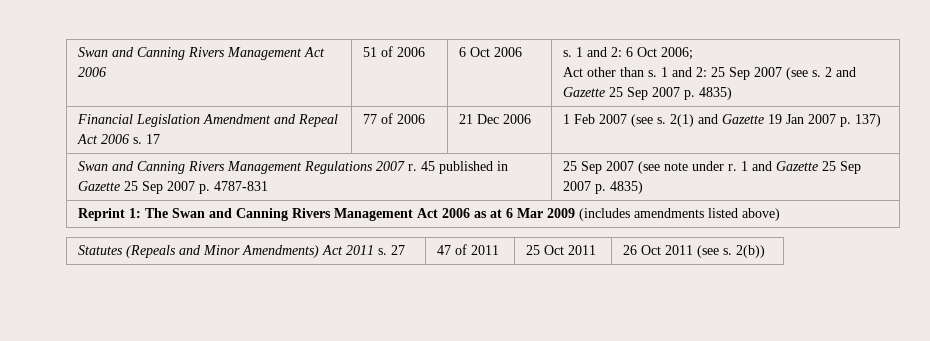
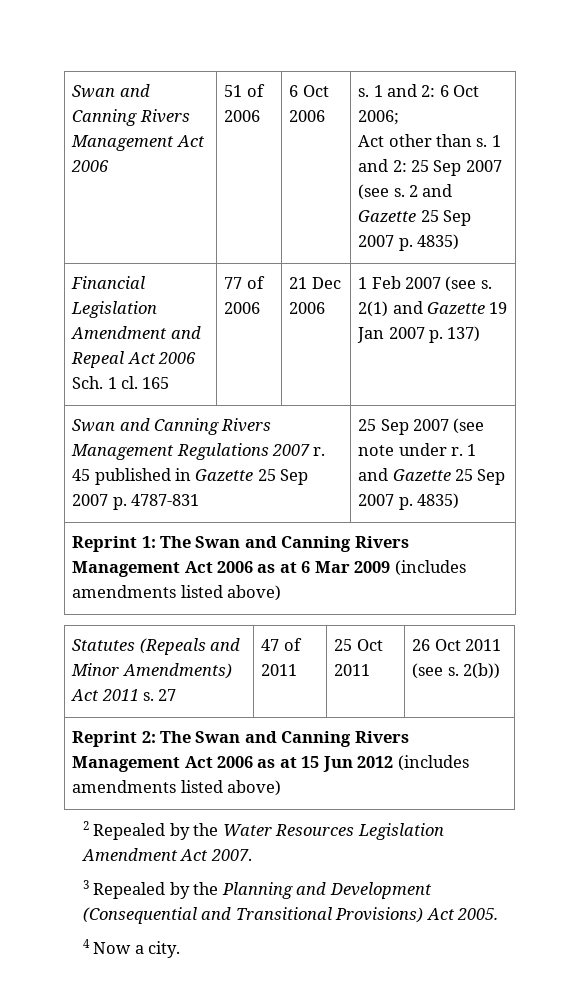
- Financial Legislation Amendment and Repeal Act 2006 s. 17 | 77 of 2006 | 21 Dec 2006 | 1 Feb 2007 (see s. 2(1) and Gazette 19 Jan 2007 p. 137)
+ Financial Legislation Amendment and Repeal Act 2006 Sch. 1 cl. 165 | 77 of 2006 | 21 Dec 2006 | 1 Feb 2007 (see s. 2(1) and Gazette 19 Jan 2007 p. 137)
+ Reprint 2: The Swan and Canning Rivers Management Act 2006 as at 15 Jun 2012 (includes amendments listed above)
+ 2 Repealed by the Water Resources Legislation Amendment Act 2007.
+ 3 Repealed by the Planning and Development (Consequential and Transitional Provisions) Act 2005.
+ 4 Now a city.

